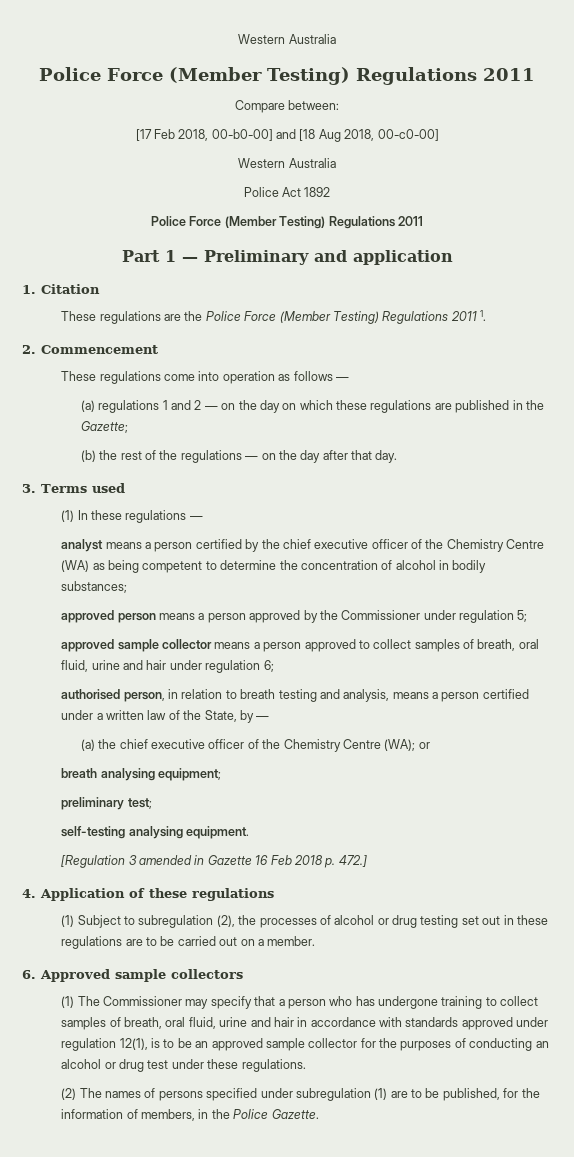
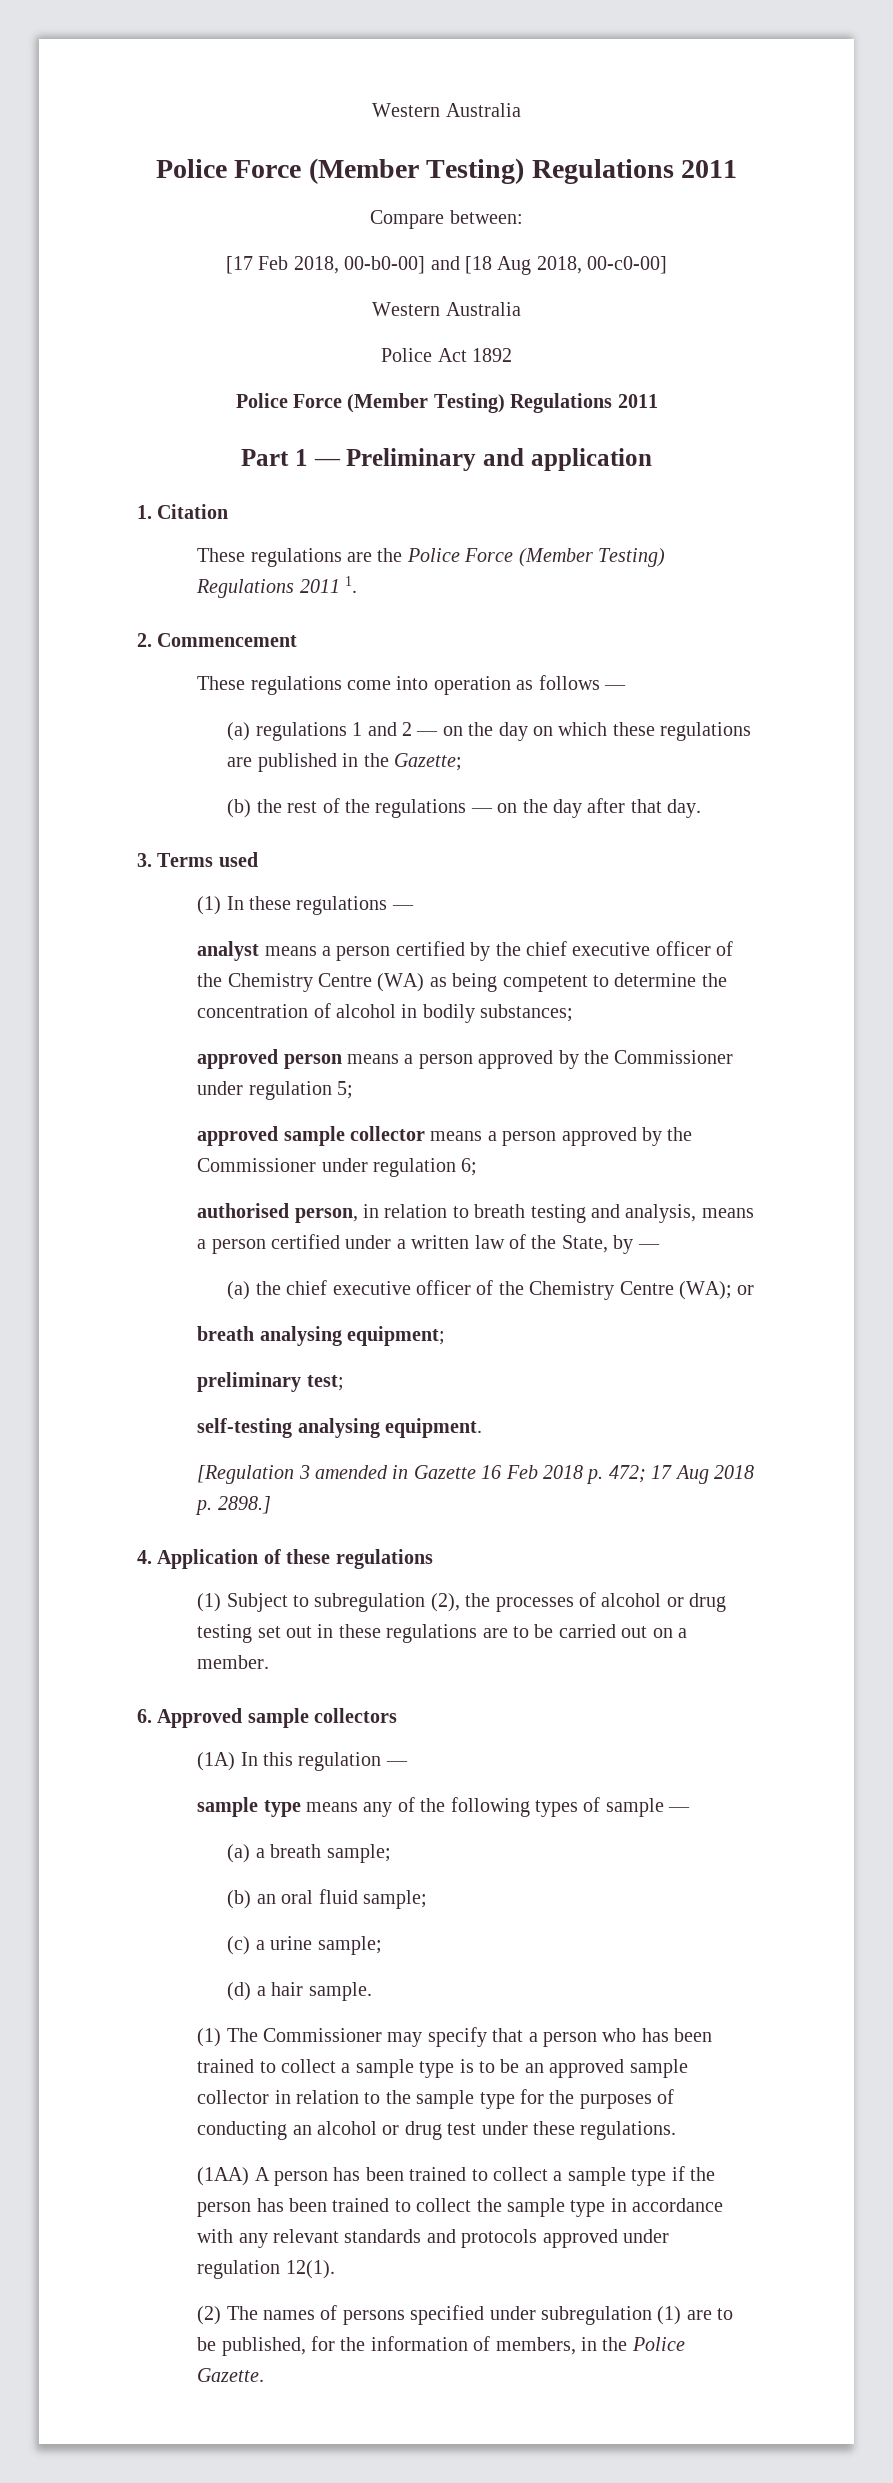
- approved sample collector means a person approved to collect samples of breath, oral fluid, urine and hair under regulation 6;
+ approved sample collector means a person approved by the Commissioner under regulation 6;
- [Regulation 3 amended in Gazette 16 Feb 2018 p. 472.]
+ [Regulation 3 amended in Gazette 16 Feb 2018 p. 472; 17 Aug 2018 p. 2898.]
+ (1A) In this regulation —
+ sample type means any of the following types of sample —
+ (a) a breath sample;
+ (b) an oral fluid sample;
+ (c) a urine sample;
+ (d) a hair sample.
- (1) The Commissioner may specify that a person who has undergone training to collect samples of breath, oral fluid, urine and hair in accordance with standards approved under regulation 12(1), is to be an approved sample collector for the purposes of conducting an alcohol or drug test under these regulations.
+ (1) The Commissioner may specify that a person who has been trained to collect a sample type is to be an approved sample collector in relation to the sample type for the purposes of conducting an alcohol or drug test under these regulations.
+ (1AA) A person has been trained to collect a sample type if the person has been trained to collect the sample type in accordance with any relevant standards and protocols approved under regulation 12(1).

